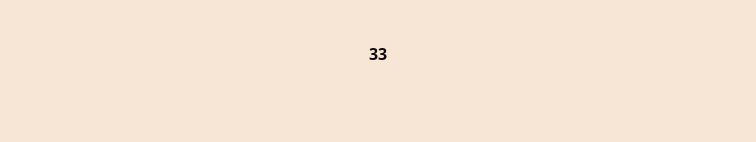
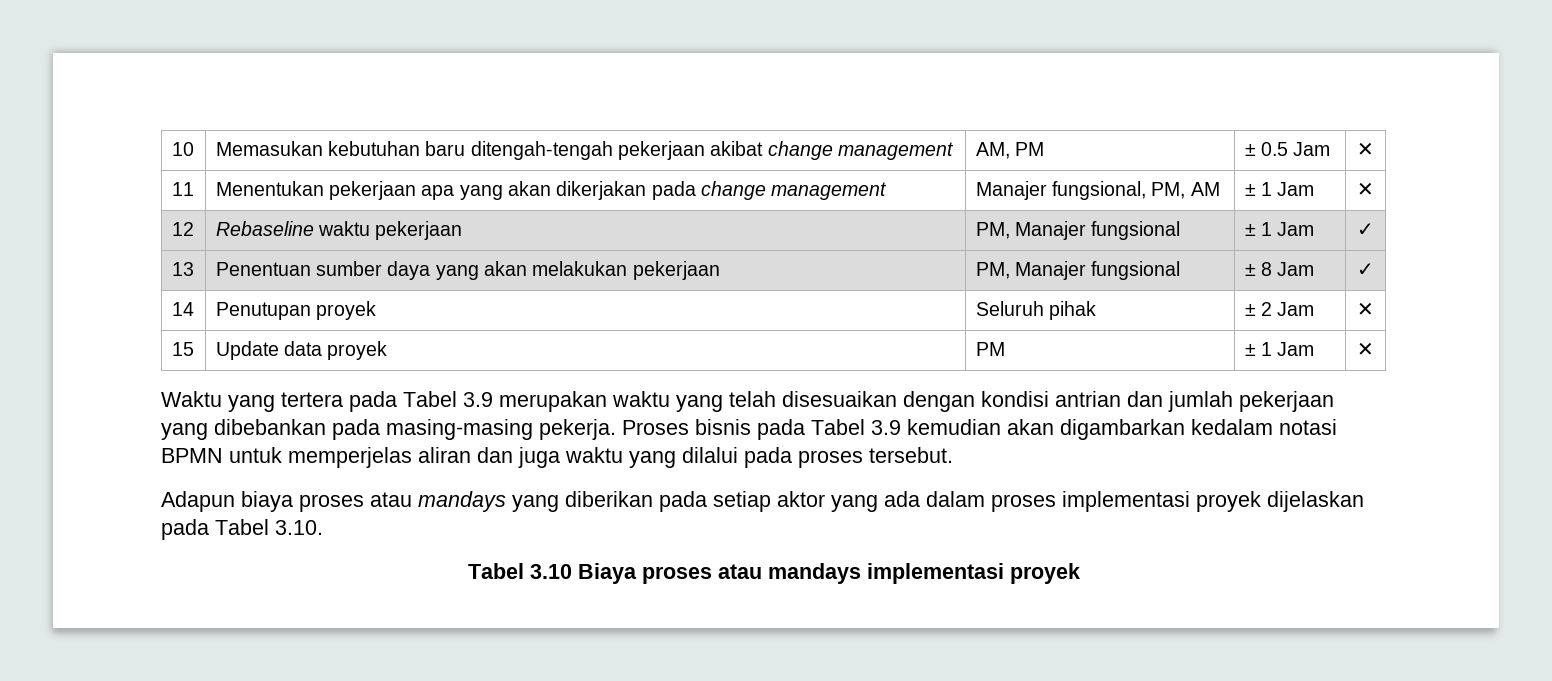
- 33
+ 10 | Memasukan kebutuhan baru ditengah-tengah pekerjaan akibat change management | AM, PM | ± 0.5 Jam | ✕
+ 11 | Menentukan pekerjaan apa yang akan dikerjakan pada change management | Manajer fungsional, PM, AM | ± 1 Jam | ✕
+ 12 | Rebaseline waktu pekerjaan | PM, Manajer fungsional | ± 1 Jam | ✓
+ 13 | Penentuan sumber daya yang akan melakukan pekerjaan | PM, Manajer fungsional | ± 8 Jam | ✓
+ 14 | Penutupan proyek | Seluruh pihak | ± 2 Jam | ✕
+ 15 | Update data proyek | PM | ± 1 Jam | ✕
+ Waktu yang tertera pada Tabel 3.9 merupakan waktu yang telah disesuaikan dengan kondisi antrian dan jumlah pekerjaan yang dibebankan pada masing-masing pekerja. Proses bisnis pada Tabel 3.9 kemudian akan digambarkan kedalam notasi BPMN untuk memperjelas aliran dan juga waktu yang dilalui pada proses tersebut.
+ Adapun biaya proses atau mandays yang diberikan pada setiap aktor yang ada dalam proses implementasi proyek dijelaskan pada Tabel 3.10.
+ Tabel 3.10 Biaya proses atau mandays implementasi proyek

